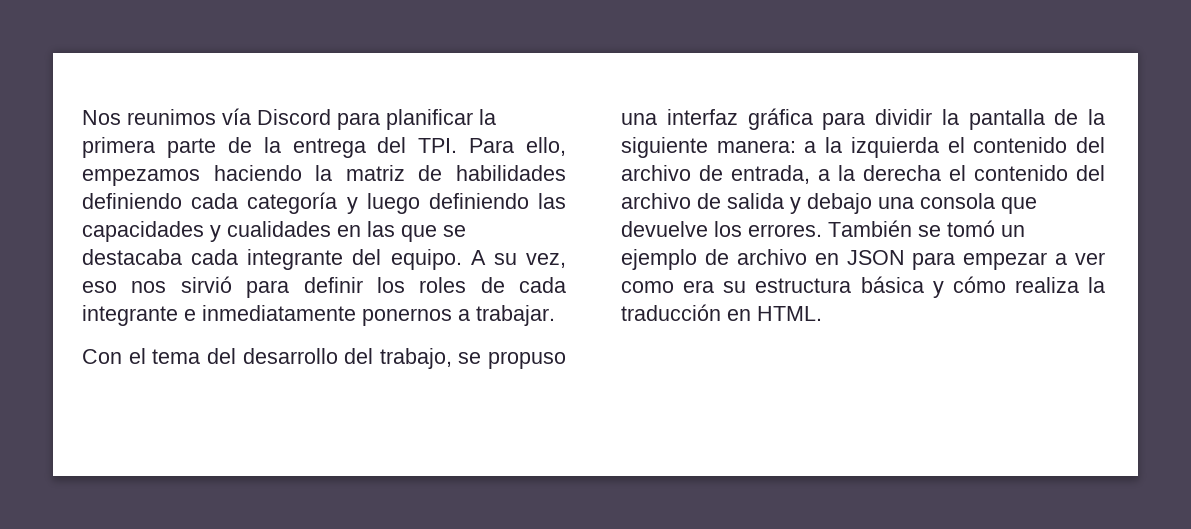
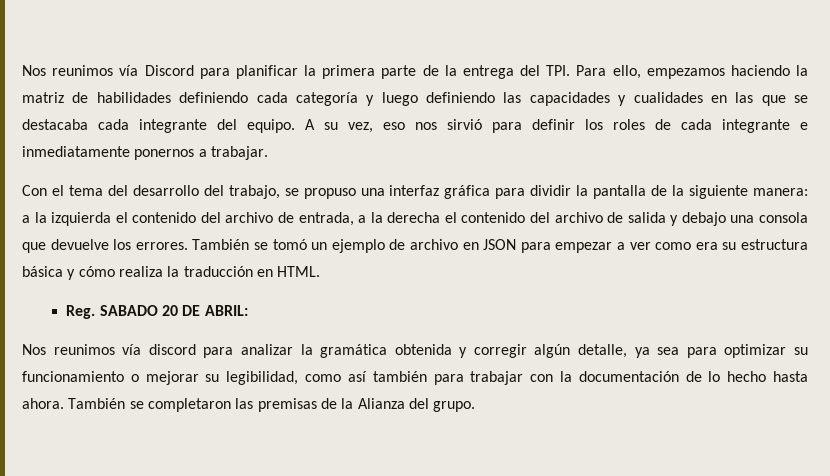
+ Reg. SABADO 20 DE ABRIL:
+ Nos reunimos vía discord para analizar la gramática obtenida y corregir algún detalle, ya sea para optimizar su funcionamiento o mejorar su legibilidad, como así también para trabajar con la documentación de lo hecho hasta ahora. También se completaron las premisas de la Alianza del grupo.

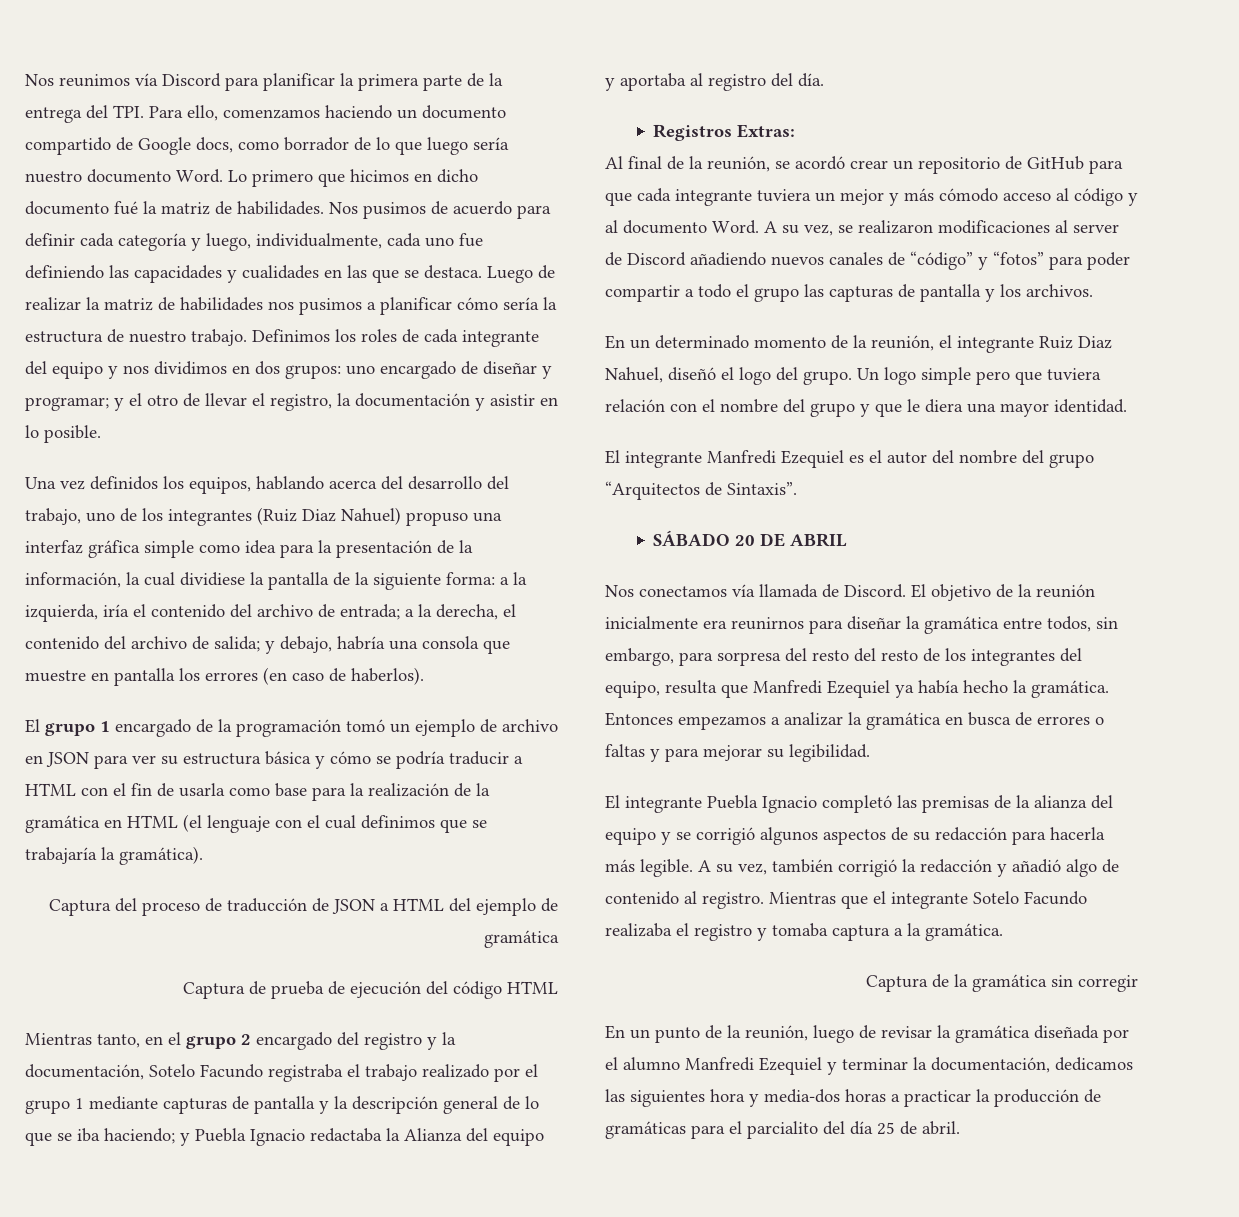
- Nos reunimos vía Discord para planificar la primera parte de la entrega del TPI. Para ello, empezamos haciendo la matriz de habilidades definiendo cada categoría y luego definiendo las capacidades y cualidades en las que se destacaba cada integrante del equipo. A su vez, eso nos sirvió para definir los roles de cada integrante e inmediatamente ponernos a trabajar.
- Con el tema del desarrollo del trabajo, se propuso una interfaz gráfica para dividir la pantalla de la siguiente manera: a la izquierda el contenido del archivo de entrada, a la derecha el contenido del archivo de salida y debajo una consola que devuelve los errores. También se tomó un ejemplo de archivo en JSON para empezar a ver como era su estructura básica y cómo realiza la traducción en HTML.
- Reg. SABADO 20 DE ABRIL:
- Nos reunimos vía discord para analizar la gramática obtenida y corregir algún detalle, ya sea para optimizar su funcionamiento o mejorar su legibilidad, como así también para trabajar con la documentación de lo hecho hasta ahora. También se completaron las premisas de la Alianza del grupo.
+ Nos reunimos vía Discord para planificar la primera parte de la entrega del TPI. Para ello, comenzamos haciendo un documento compartido de Google docs, como borrador de lo que luego sería nuestro documento Word. Lo primero que hicimos en dicho documento fué la matriz de habilidades. Nos pusimos de acuerdo para definir cada categoría y luego, individualmente, cada uno fue definiendo las capacidades y cualidades en las que se destaca. Luego de realizar la matriz de habilidades nos pusimos a planificar cómo sería la estructura de nuestro trabajo. Definimos los roles de cada integrante del equipo y nos dividimos en dos grupos: uno encargado de diseñar y programar; y el otro de llevar el registro, la documentación y asistir en lo posible.
+ Una vez definidos los equipos, hablando acerca del desarrollo del trabajo, uno de los integrantes (Ruiz Diaz Nahuel) propuso una interfaz gráfica simple como idea para la presentación de la información, la cual dividiese la pantalla de la siguiente forma: a la izquierda, iría el contenido del archivo de entrada; a la derecha, el contenido del archivo de salida; y debajo, habría una consola que muestre en pantalla los errores (en caso de haberlos).
+ El grupo 1 encargado de la programación tomó un ejemplo de archivo en JSON para ver su estructura básica y cómo se podría traducir a HTML con el fin de usarla como base para la realización de la gramática en HTML (el lenguaje con el cual definimos que se trabajaría la gramática).
+ Captura del proceso de traducción de JSON a HTML del ejemplo de gramática
+ Captura de prueba de ejecución del código HTML
+ Mientras tanto, en el grupo 2 encargado del registro y la documentación, Sotelo Facundo registraba el trabajo realizado por el grupo 1 mediante capturas de pantalla y la descripción general de lo que se iba haciendo; y Puebla Ignacio redactaba la Alianza del equipo y aportaba al registro del día.
+ Registros Extras:
+ Al final de la reunión, se acordó crear un repositorio de GitHub para que cada integrante tuviera un mejor y más cómodo acceso al código y al documento Word. A su vez, se realizaron modificaciones al server de Discord añadiendo nuevos canales de “código” y “fotos” para poder compartir a todo el grupo las capturas de pantalla y los archivos.
+ En un determinado momento de la reunión, el integrante Ruiz Diaz Nahuel, diseñó el logo del grupo. Un logo simple pero que tuviera relación con el nombre del grupo y que le diera una mayor identidad.
+ El integrante Manfredi Ezequiel es el autor del nombre del grupo “Arquitectos de Sintaxis”.
+ SÁBADO 20 DE ABRIL
+ Nos conectamos vía llamada de Discord. El objetivo de la reunión inicialmente era reunirnos para diseñar la gramática entre todos, sin embargo, para sorpresa del resto del resto de los integrantes del equipo, resulta que Manfredi Ezequiel ya había hecho la gramática. Entonces empezamos a analizar la gramática en busca de errores o faltas y para mejorar su legibilidad.
+ El integrante Puebla Ignacio completó las premisas de la alianza del equipo y se corrigió algunos aspectos de su redacción para hacerla más legible. A su vez, también corrigió la redacción y añadió algo de contenido al registro. Mientras que el integrante Sotelo Facundo realizaba el registro y tomaba captura a la gramática.
+ Captura de la gramática sin corregir
+ En un punto de la reunión, luego de revisar la gramática diseñada por el alumno Manfredi Ezequiel y terminar la documentación, dedicamos las siguientes hora y media-dos horas a practicar la producción de gramáticas para el parcialito del día 25 de abril.

